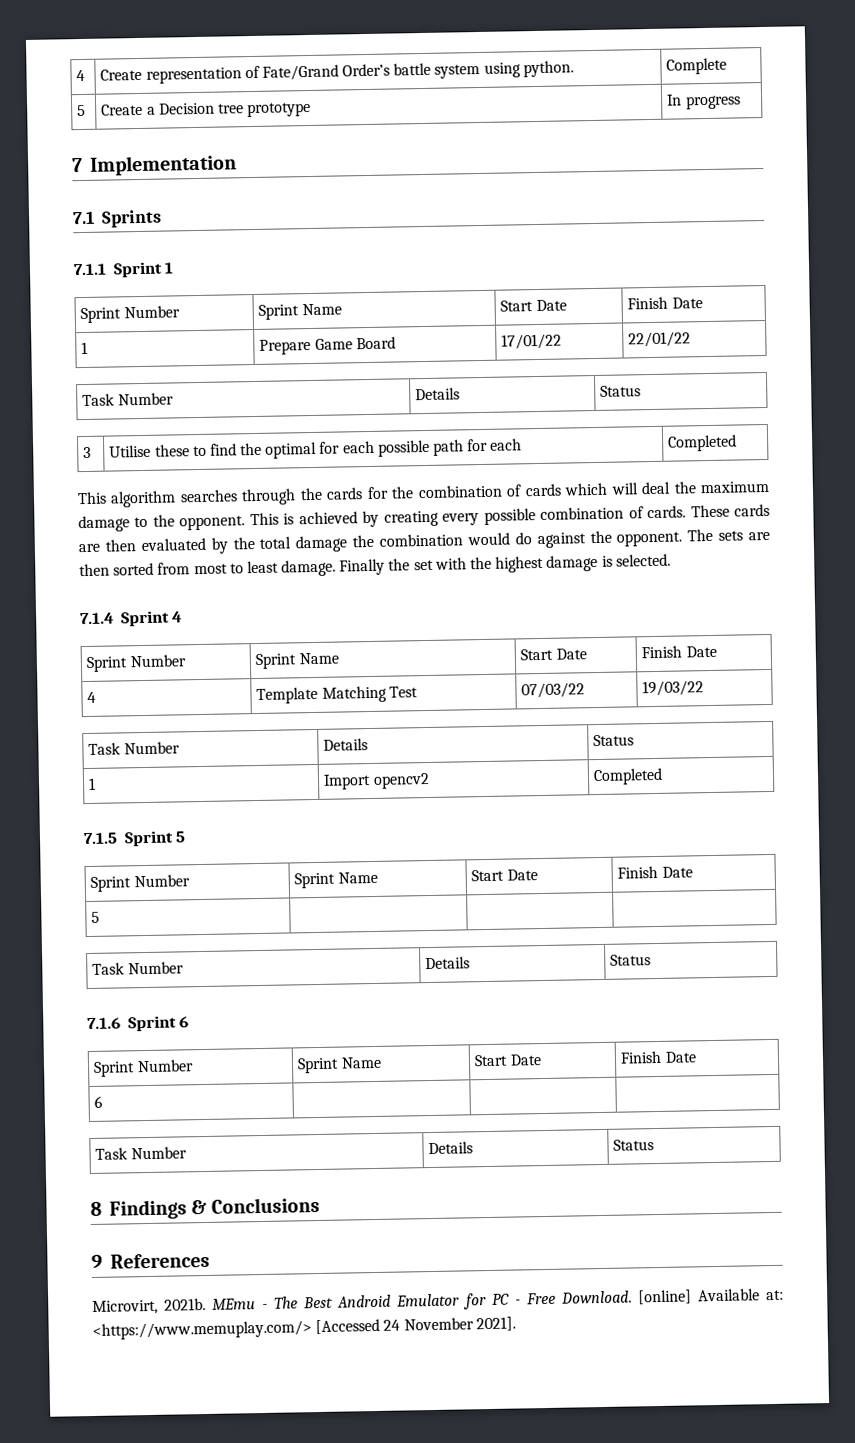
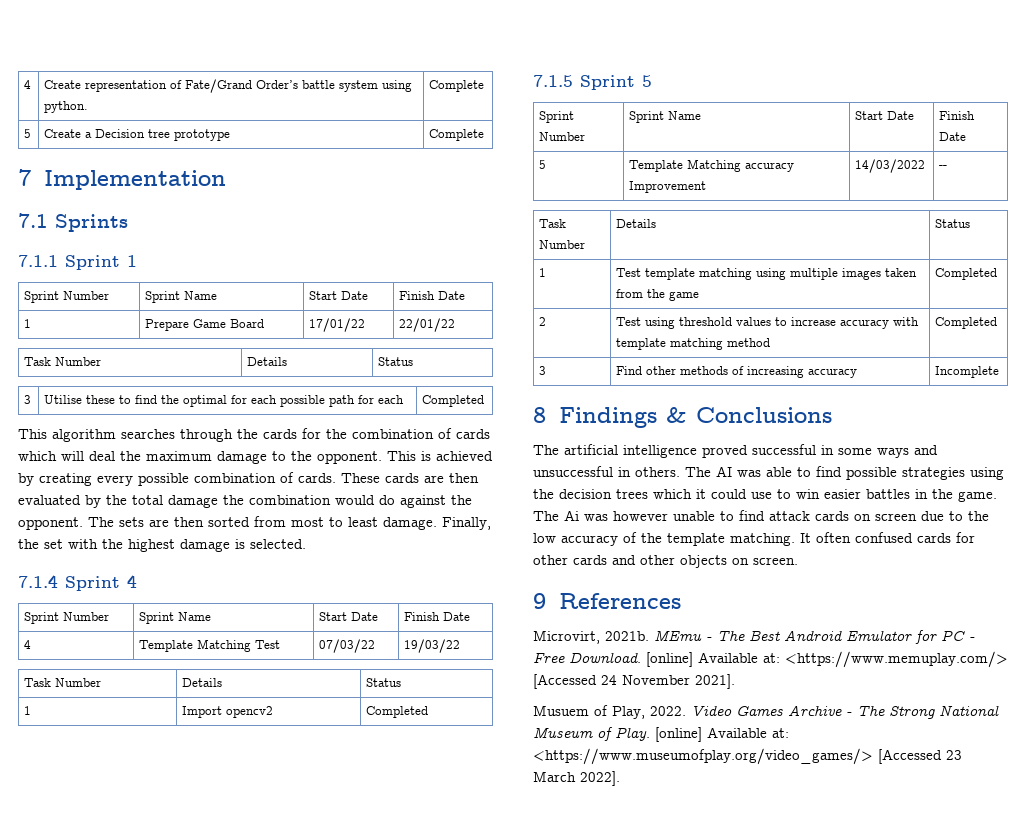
- 5 | Create a Decision tree prototype | In progress
+ 5 | Create a Decision tree prototype | Complete
- Finally the set with the highest damage is selected.
+ Finally, the set with the highest damage is selected.
- 5 | | |
+ 5 | Template Matching accuracy Improvement | 14/03/2022 | --
  Task Number | Details | Status
- 7.1.6 Sprint 6
- Sprint Number | Sprint Name | Start Date | Finish Date
- 6 | | |
- Task Number | Details | Status
+ 1 | Test template matching using multiple images taken from the game | Completed
+ 2 | Test using threshold values to increase accuracy with template matching method | Completed
+ 3 | Find other methods of increasing accuracy | Incomplete
  8 Findings & Conclusions
+ The artificial intelligence proved successful in some ways and unsuccessful in others. The AI was able to find possible strategies using the decision trees which it could use to win easier battles in the game. The Ai was however unable to find attack cards on screen due to the low accuracy of the template matching. It often confused cards for other cards and other objects on screen.
+ Musuem of Play, 2022. Video Games Archive - The Strong National Museum of Play. [online] Available at: <https://www.museumofplay.org/video_games/> [Accessed 23 March 2022].

